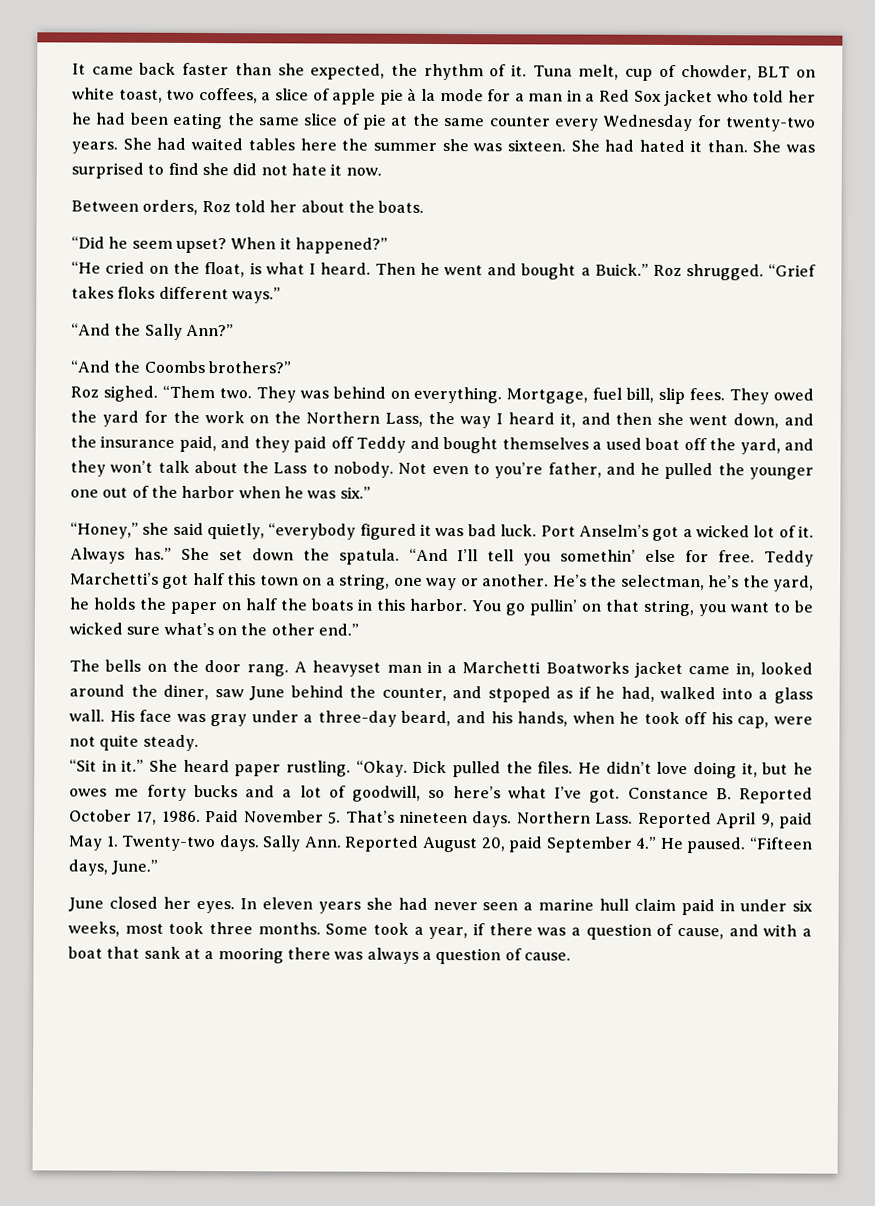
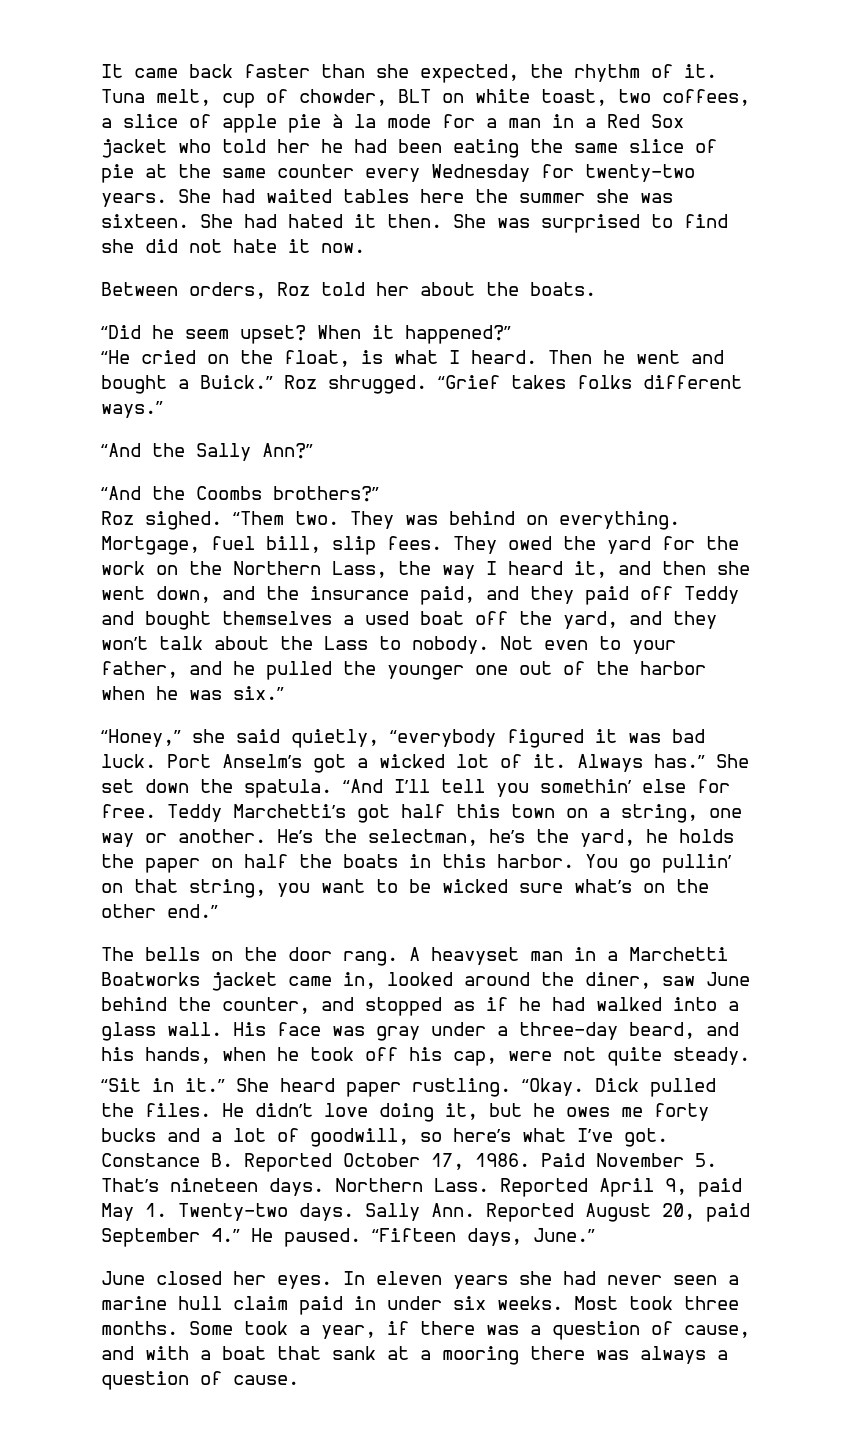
- She had hated it than.
+ She had hated it then.
- “Grief takes floks different ways.”
+ “Grief takes folks different ways.”
- Not even to you’re father, and he pulled the younger one out of the harbor when he was six.”
+ Not even to your father, and he pulled the younger one out of the harbor when he was six.”
- A heavyset man in a Marchetti Boatworks jacket came in, looked around the diner, saw June behind the counter, and stpoped as if he had, walked into a glass wall.
+ A heavyset man in a Marchetti Boatworks jacket came in, looked around the diner, saw June behind the counter, and stopped as if he had walked into a glass wall.
- In eleven years she had never seen a marine hull claim paid in under six weeks, most took three months.
+ In eleven years she had never seen a marine hull claim paid in under six weeks. Most took three months.

